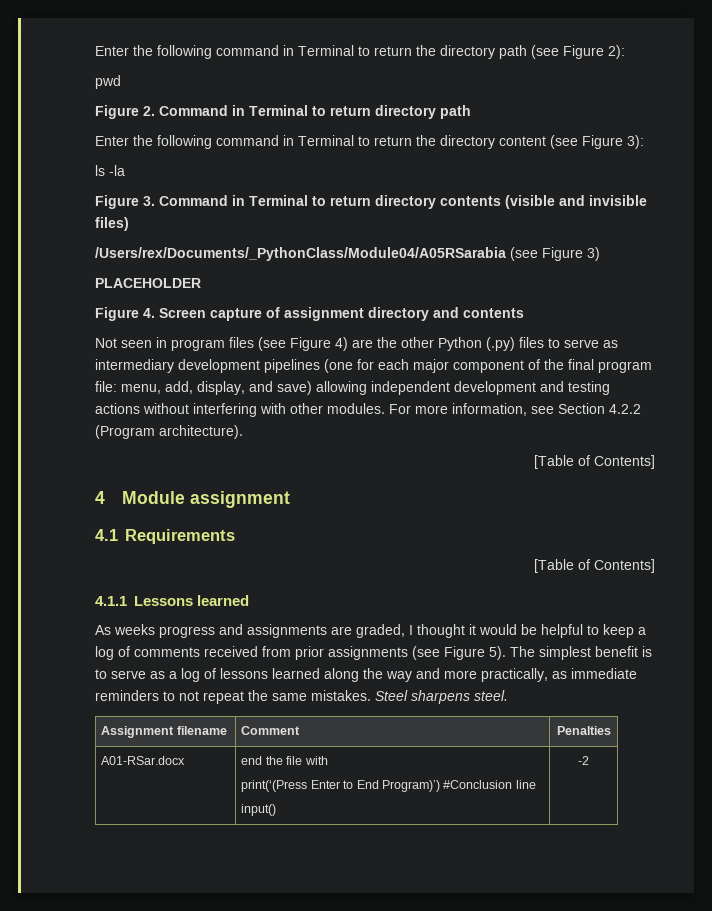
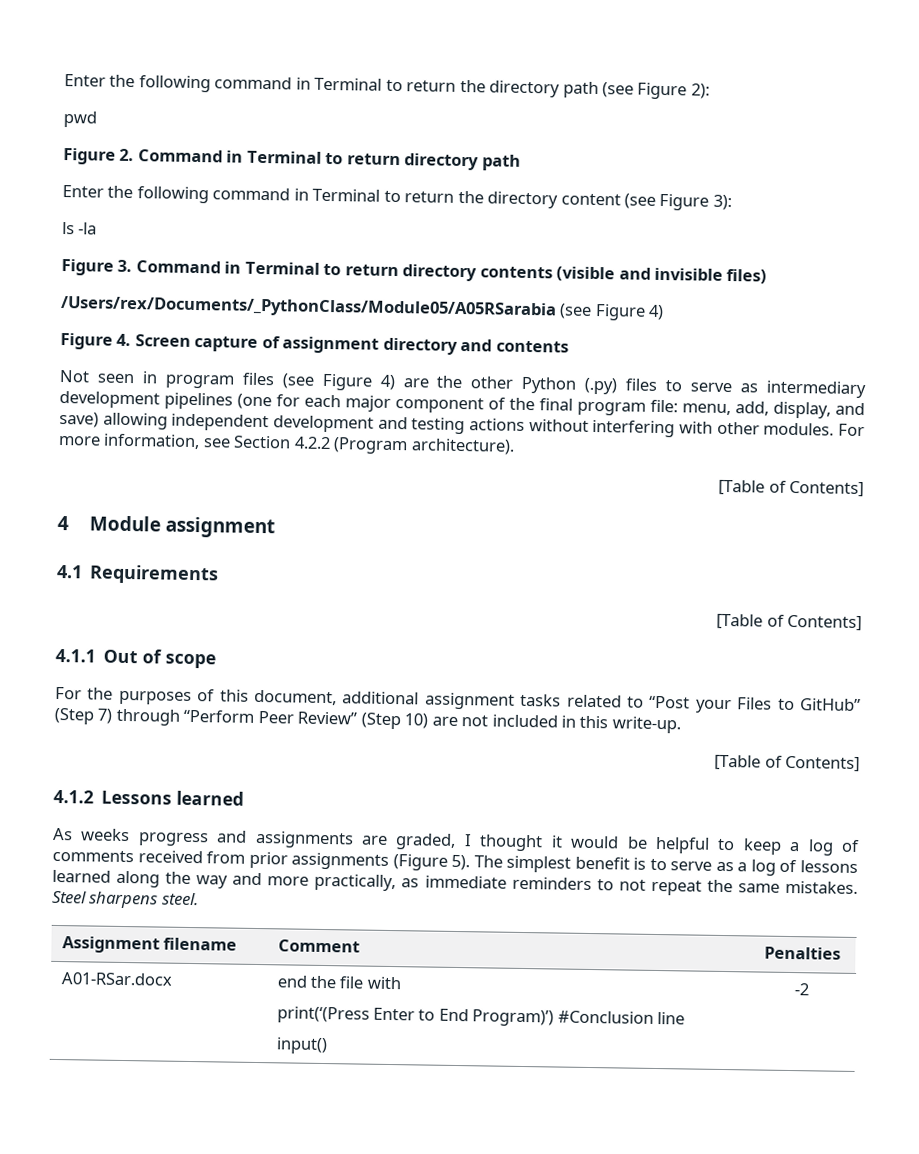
- /Users/rex/Documents/_PythonClass/Module04/A05RSarabia (see Figure 3)
- PLACEHOLDER
+ /Users/rex/Documents/_PythonClass/Module05/A05RSarabia (see Figure 4)
- 4.1.1 Lessons learned
+ 4.1.1 Out of scope
+ For the purposes of this document, additional assignment tasks related to “Post your Files to GitHub” (Step 7) through “Perform Peer Review” (Step 10) are not included in this write-up.
+ [Table of Contents]
+ 4.1.2 Lessons learned
- As weeks progress and assignments are graded, I thought it would be helpful to keep a log of comments received from prior assignments (see Figure 5).
+ As weeks progress and assignments are graded, I thought it would be helpful to keep a log of comments received from prior assignments (Figure 5).

